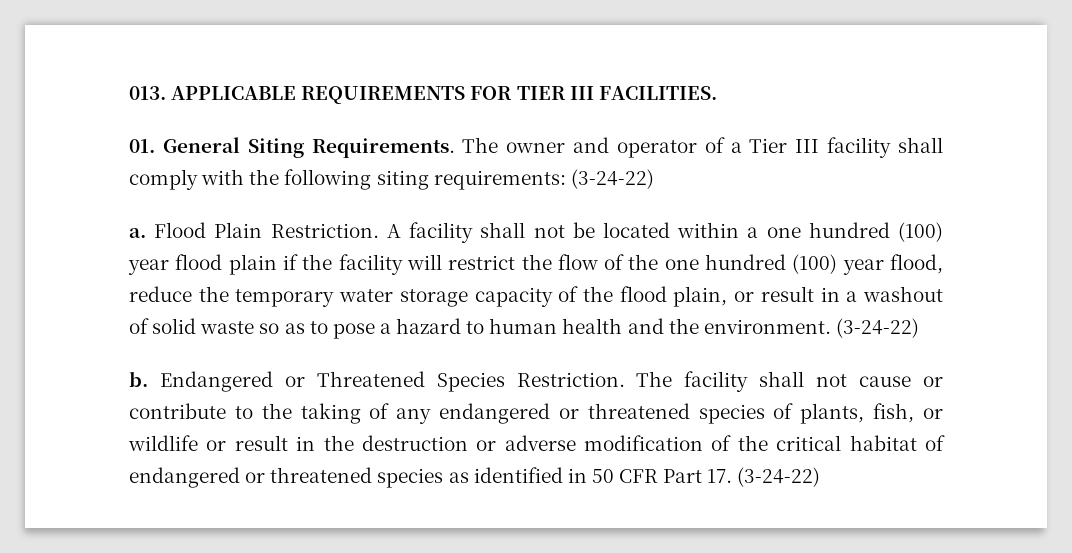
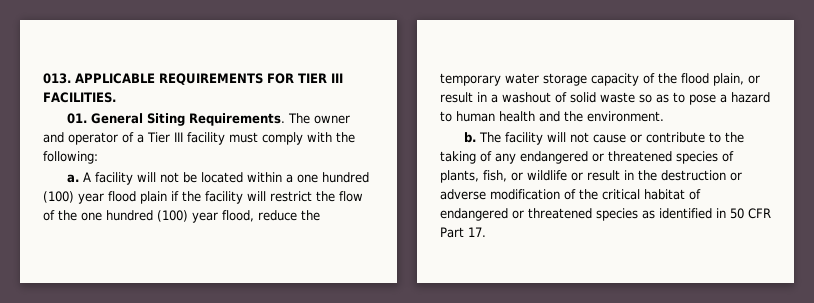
- The owner and operator of a Tier III facility shall comply with the following siting requirements: (3-24-22)
- a. Flood Plain Restriction.
+ The owner and operator of a Tier III facility must comply with the following:
+ a.
- A facility shall not be located within a one hundred (100) year flood plain if the facility will restrict the flow of the one hundred (100) year flood, reduce the temporary water storage capacity of the flood plain, or result in a washout of solid waste so as to pose a hazard to human health and the environment. (3-24-22)
+ A facility will not be located within a one hundred (100) year flood plain if the facility will restrict the flow of the one hundred (100) year flood, reduce the temporary water storage capacity of the flood plain, or result in a washout of solid waste so as to pose a hazard to human health and the environment.
- Endangered or Threatened Species Restriction.
- The facility shall not cause or contribute to the taking of any endangered or threatened species of plants, fish, or wildlife or result in the destruction or adverse modification of the critical habitat of endangered or threatened species as identified in 50 CFR Part 17. (3-24-22)
+ The facility will not cause or contribute to the taking of any endangered or threatened species of plants, fish, or wildlife or result in the destruction or adverse modification of the critical habitat of endangered or threatened species as identified in 50 CFR Part 17.

